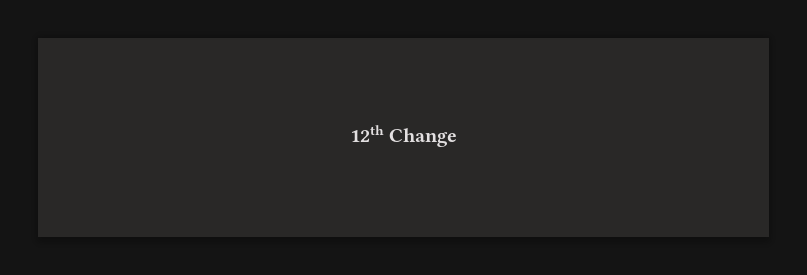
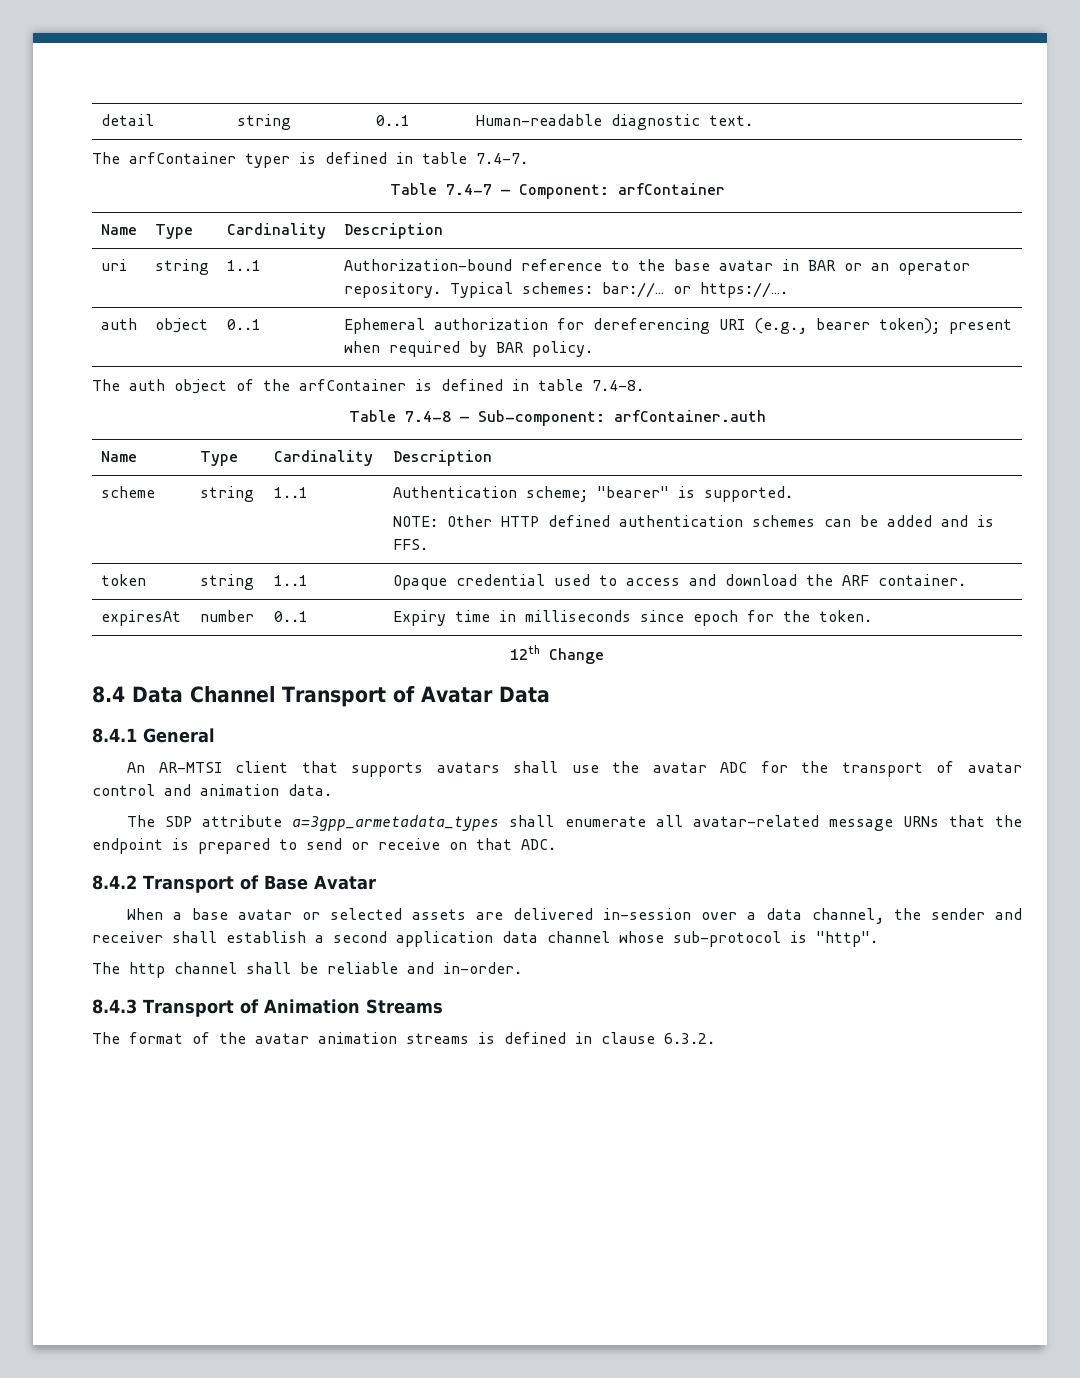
+ detail | string | 0..1 | Human-readable diagnostic text.
+ The arfContainer typer is defined in table 7.4-7.
+ Table 7.4-7 — Component: arfContainer
+ Name | Type | Cardinality | Description
+ uri | string | 1..1 | Authorization-bound reference to the base avatar in BAR or an operator repository. Typical schemes: bar://… or https://….
+ auth | object | 0..1 | Ephemeral authorization for dereferencing URI (e.g., bearer token); present when required by BAR policy.
+ The auth object of the arfContainer is defined in table 7.4-8.
+ Table 7.4-8 — Sub-component: arfContainer.auth
+ Name | Type | Cardinality | Description
+ scheme | string | 1..1 | Authentication scheme; "bearer" is supported.
+ NOTE: Other HTTP defined authentication schemes can be added and is FFS.
+ token | string | 1..1 | Opaque credential used to access and download the ARF container.
+ expiresAt | number | 0..1 | Expiry time in milliseconds since epoch for the token.
  12th Change
+ 8.4 Data Channel Transport of Avatar Data
+ 8.4.1 General
+ An AR-MTSI client that supports avatars shall use the avatar ADC for the transport of avatar control and animation data.
+ The SDP attribute a=3gpp_armetadata_types shall enumerate all avatar-related message URNs that the endpoint is prepared to send or receive on that ADC.
+ 8.4.2 Transport of Base Avatar
+ When a base avatar or selected assets are delivered in-session over a data channel, the sender and receiver shall establish a second application data channel whose sub-protocol is "http".
+ The http channel shall be reliable and in-order.
+ 8.4.3 Transport of Animation Streams
+ The format of the avatar animation streams is defined in clause 6.3.2.

